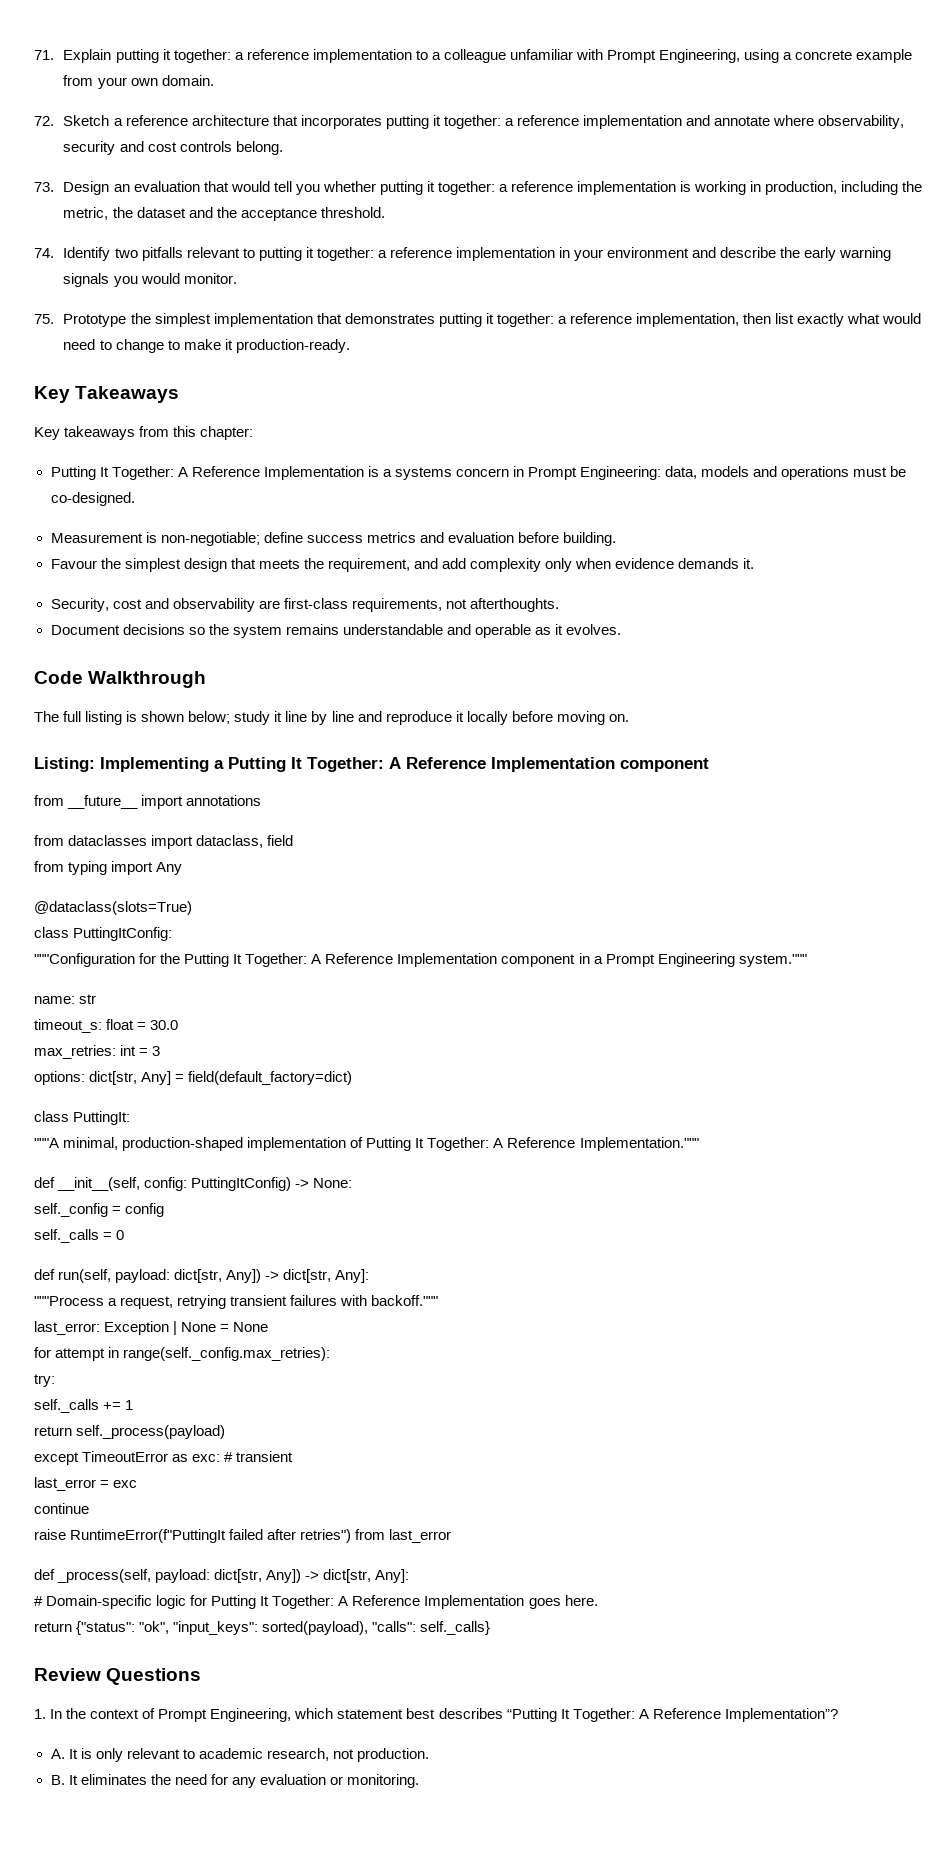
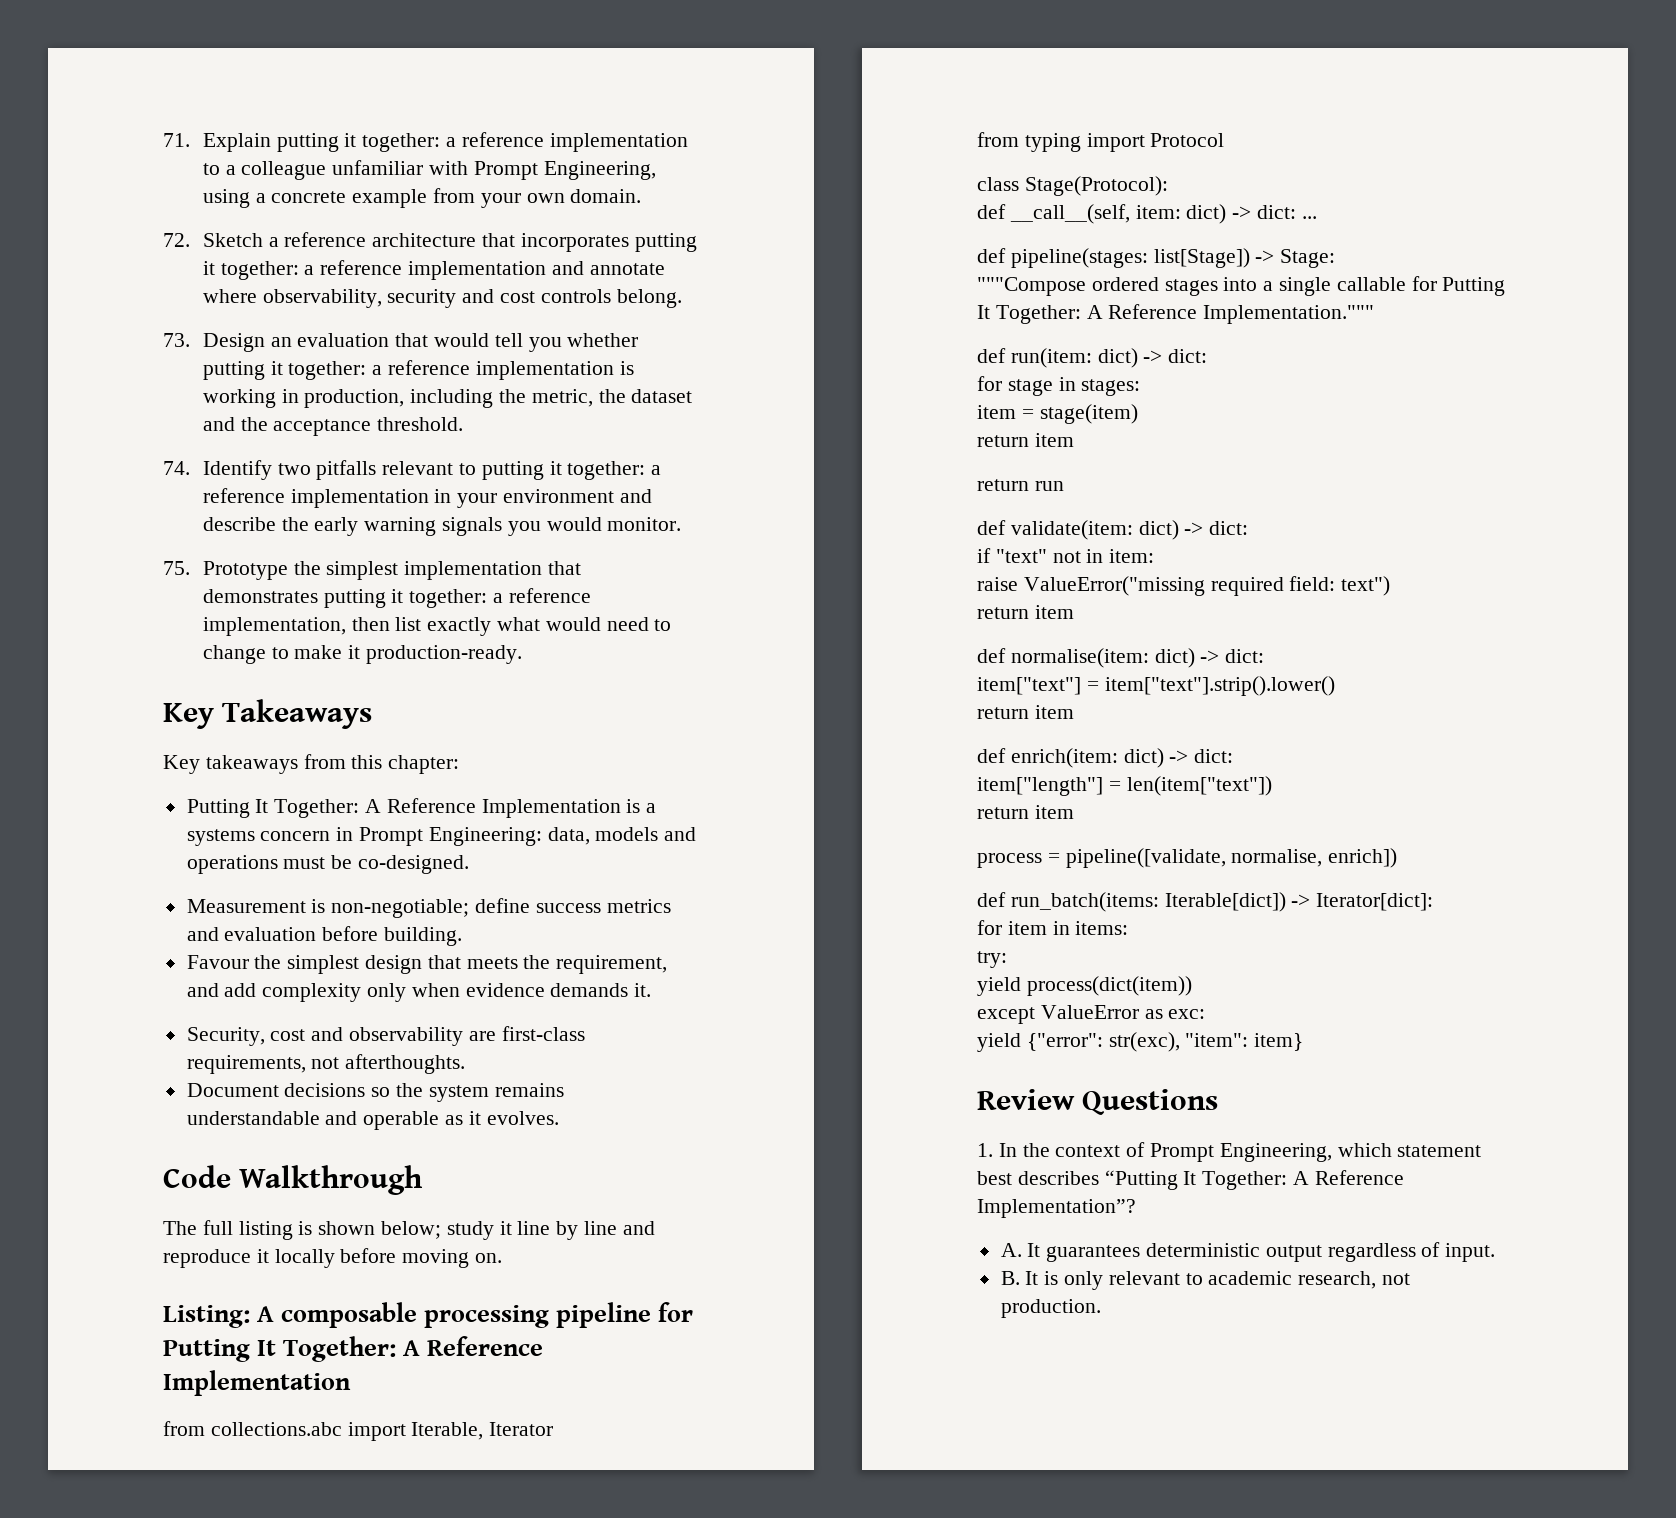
- Listing: Implementing a Putting It Together: A Reference Implementation component
- from __future__ import annotations
- from dataclasses import dataclass, field
+ Listing: A composable processing pipeline for Putting It Together: A Reference Implementation
+ from collections.abc import Iterable, Iterator
- from typing import Any
- @dataclass(slots=True)
- class PuttingItConfig:
- """Configuration for the Putting It Together: A Reference Implementation component in a Prompt Engineering system."""
- name: str
- timeout_s: float = 30.0
- max_retries: int = 3
- options: dict[str, Any] = field(default_factory=dict)
- class PuttingIt:
- """A minimal, production-shaped implementation of Putting It Together: A Reference Implementation."""
+ from typing import Protocol
+ class Stage(Protocol):
+ def __call__(self, item: dict) -> dict: ...
+ def pipeline(stages: list[Stage]) -> Stage:
+ """Compose ordered stages into a single callable for Putting It Together: A Reference Implementation."""
- def __init__(self, config: PuttingItConfig) -> None:
- self._config = config
- self._calls = 0
- def run(self, payload: dict[str, Any]) -> dict[str, Any]:
- """Process a request, retrying transient failures with backoff."""
- last_error: Exception | None = None
- for attempt in range(self._config.max_retries):
+ def run(item: dict) -> dict:
+ for stage in stages:
+ item = stage(item)
+ return item
+ return run
+ def validate(item: dict) -> dict:
+ if "text" not in item:
+ raise ValueError("missing required field: text")
+ return item
+ def normalise(item: dict) -> dict:
+ item["text"] = item["text"].strip().lower()
+ return item
+ def enrich(item: dict) -> dict:
+ item["length"] = len(item["text"])
+ return item
+ process = pipeline([validate, normalise, enrich])
+ def run_batch(items: Iterable[dict]) -> Iterator[dict]:
+ for item in items:
  try:
- self._calls += 1
- return self._process(payload)
+ yield process(dict(item))
- except TimeoutError as exc: # transient
- last_error = exc
- continue
- raise RuntimeError(f"PuttingIt failed after retries") from last_error
- def _process(self, payload: dict[str, Any]) -> dict[str, Any]:
- # Domain-specific logic for Putting It Together: A Reference Implementation goes here.
- return {"status": "ok", "input_keys": sorted(payload), "calls": self._calls}
+ except ValueError as exc:
+ yield {"error": str(exc), "item": item}
- A. It is only relevant to academic research, not production.
+ A. It guarantees deterministic output regardless of input.
+ B. It is only relevant to academic research, not production.
- B. It eliminates the need for any evaluation or monitoring.

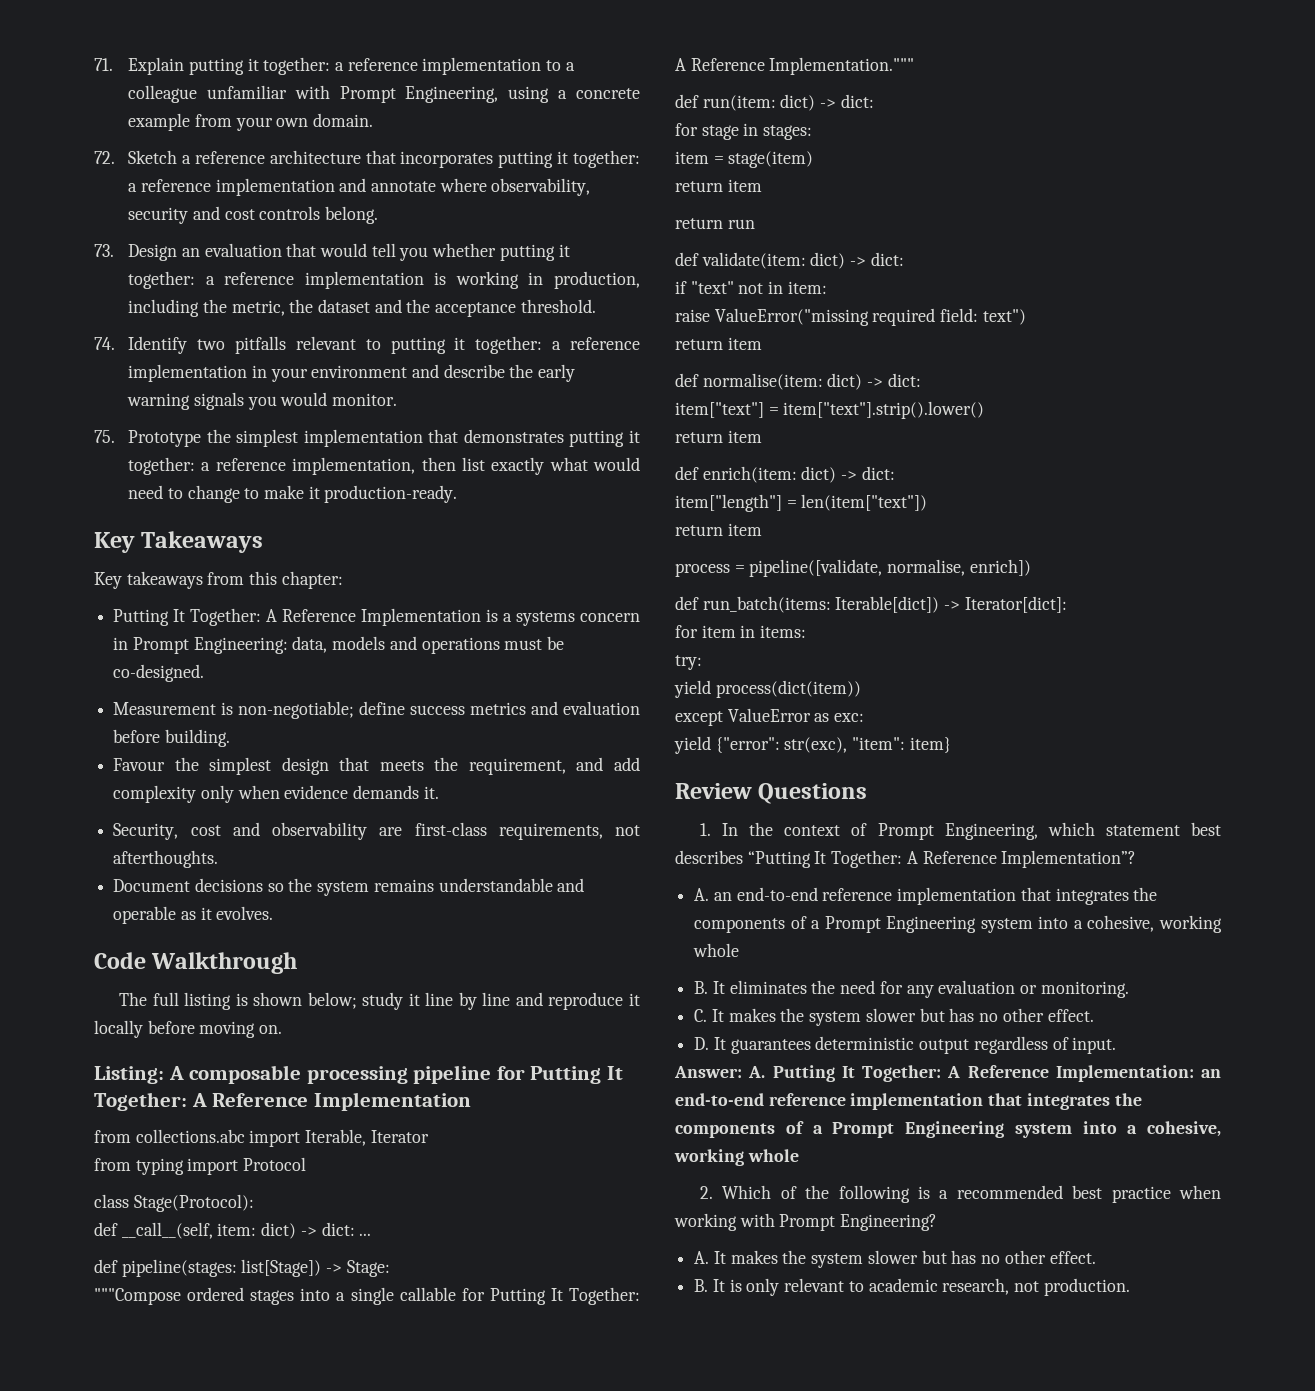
- A. It guarantees deterministic output regardless of input.
+ A. an end-to-end reference implementation that integrates the components of a Prompt Engineering system into a cohesive, working whole
+ B. It eliminates the need for any evaluation or monitoring.
+ C. It makes the system slower but has no other effect.
+ D. It guarantees deterministic output regardless of input.
+ Answer: A. Putting It Together: A Reference Implementation: an end-to-end reference implementation that integrates the components of a Prompt Engineering system into a cohesive, working whole
+ 2. Which of the following is a recommended best practice when working with Prompt Engineering?
+ A. It makes the system slower but has no other effect.

